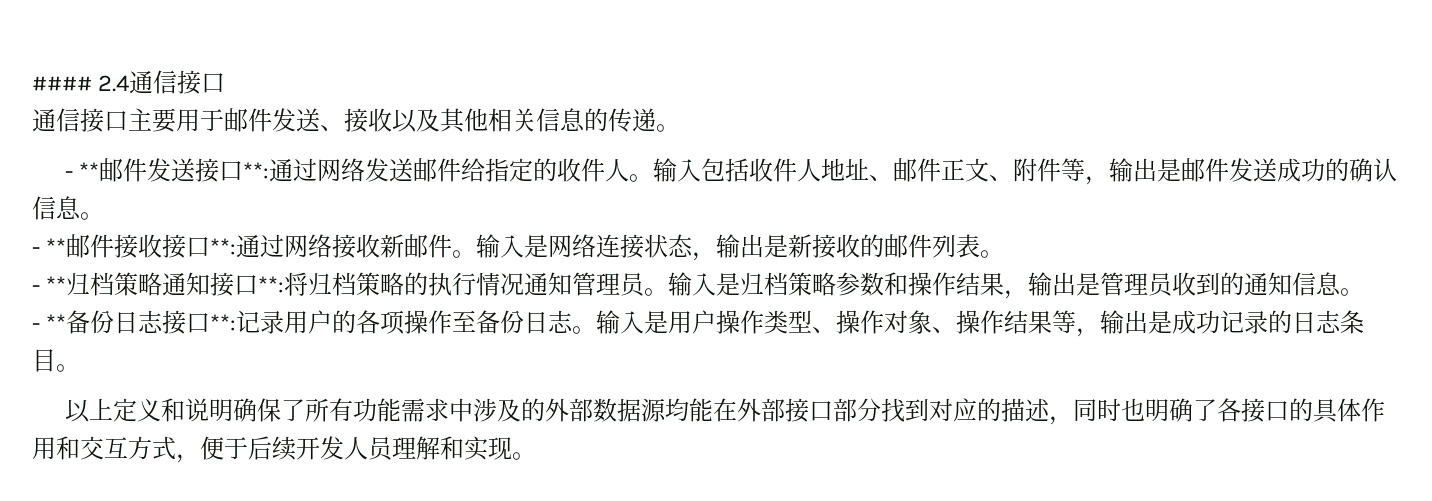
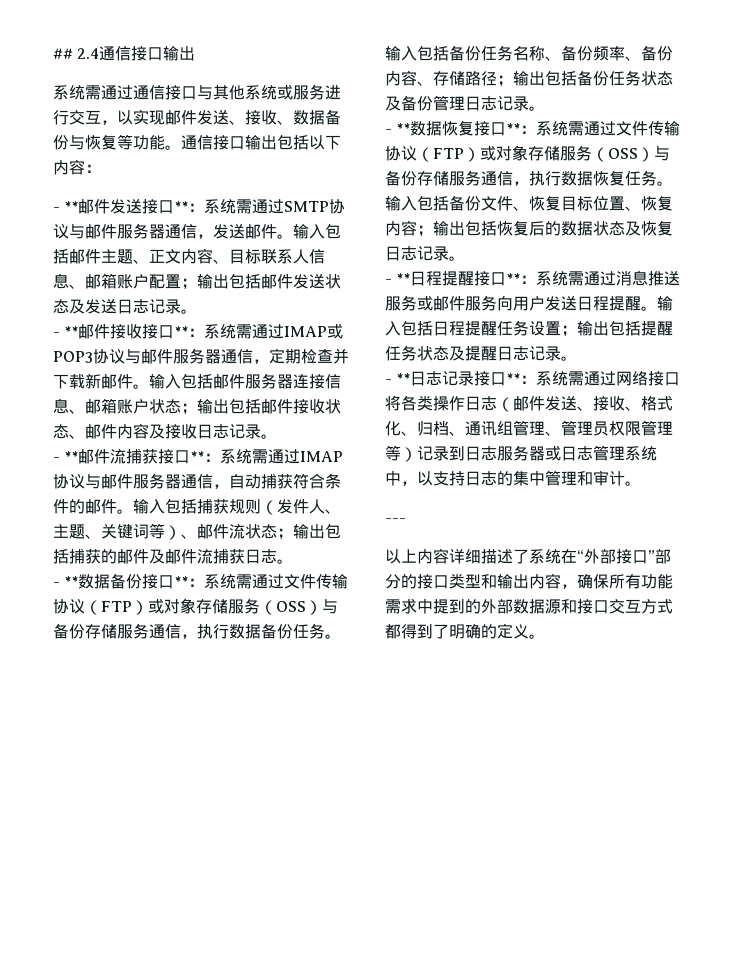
- #### 2.4通信接口
- 通信接口主要用于邮件发送、接收以及其他相关信息的传递。
+ ## 2.4通信接口输出
+ 系统需通过通信接口与其他系统或服务进行交互，以实现邮件发送、接收、数据备份与恢复等功能。通信接口输出包括以下内容：
- - **邮件发送接口**:通过网络发送邮件给指定的收件人。输入包括收件人地址、邮件正文、附件等，输出是邮件发送成功的确认信息。
+ - **邮件发送接口**：系统需通过SMTP协议与邮件服务器通信，发送邮件。输入包括邮件主题、正文内容、目标联系人信息、邮箱账户配置；输出包括邮件发送状态及发送日志记录。
- - **邮件接收接口**:通过网络接收新邮件。输入是网络连接状态，输出是新接收的邮件列表。
- - **归档策略通知接口**:将归档策略的执行情况通知管理员。输入是归档策略参数和操作结果，输出是管理员收到的通知信息。
- - **备份日志接口**:记录用户的各项操作至备份日志。输入是用户操作类型、操作对象、操作结果等，输出是成功记录的日志条目。
+ - **邮件接收接口**：系统需通过IMAP或POP3协议与邮件服务器通信，定期检查并下载新邮件。输入包括邮件服务器连接信息、邮箱账户状态；输出包括邮件接收状态、邮件内容及接收日志记录。
+ - **邮件流捕获接口**：系统需通过IMAP协议与邮件服务器通信，自动捕获符合条件的邮件。输入包括捕获规则（发件人、主题、关键词等）、邮件流状态；输出包括捕获的邮件及邮件流捕获日志。
+ - **数据备份接口**：系统需通过文件传输协议（FTP）或对象存储服务（OSS）与备份存储服务通信，执行数据备份任务。输入包括备份任务名称、备份频率、备份内容、存储路径；输出包括备份任务状态及备份管理日志记录。
+ - **数据恢复接口**：系统需通过文件传输协议（FTP）或对象存储服务（OSS）与备份存储服务通信，执行数据恢复任务。输入包括备份文件、恢复目标位置、恢复内容；输出包括恢复后的数据状态及恢复日志记录。
+ - **日程提醒接口**：系统需通过消息推送服务或邮件服务向用户发送日程提醒。输入包括日程提醒任务设置；输出包括提醒任务状态及提醒日志记录。
+ - **日志记录接口**：系统需通过网络接口将各类操作日志（邮件发送、接收、格式化、归档、通讯组管理、管理员权限管理等）记录到日志服务器或日志管理系统中，以支持日志的集中管理和审计。
+ ---
- 以上定义和说明确保了所有功能需求中涉及的外部数据源均能在外部接口部分找到对应的描述，同时也明确了各接口的具体作用和交互方式，便于后续开发人员理解和实现。
+ 以上内容详细描述了系统在“外部接口”部分的接口类型和输出内容，确保所有功能需求中提到的外部数据源和接口交互方式都得到了明确的定义。

